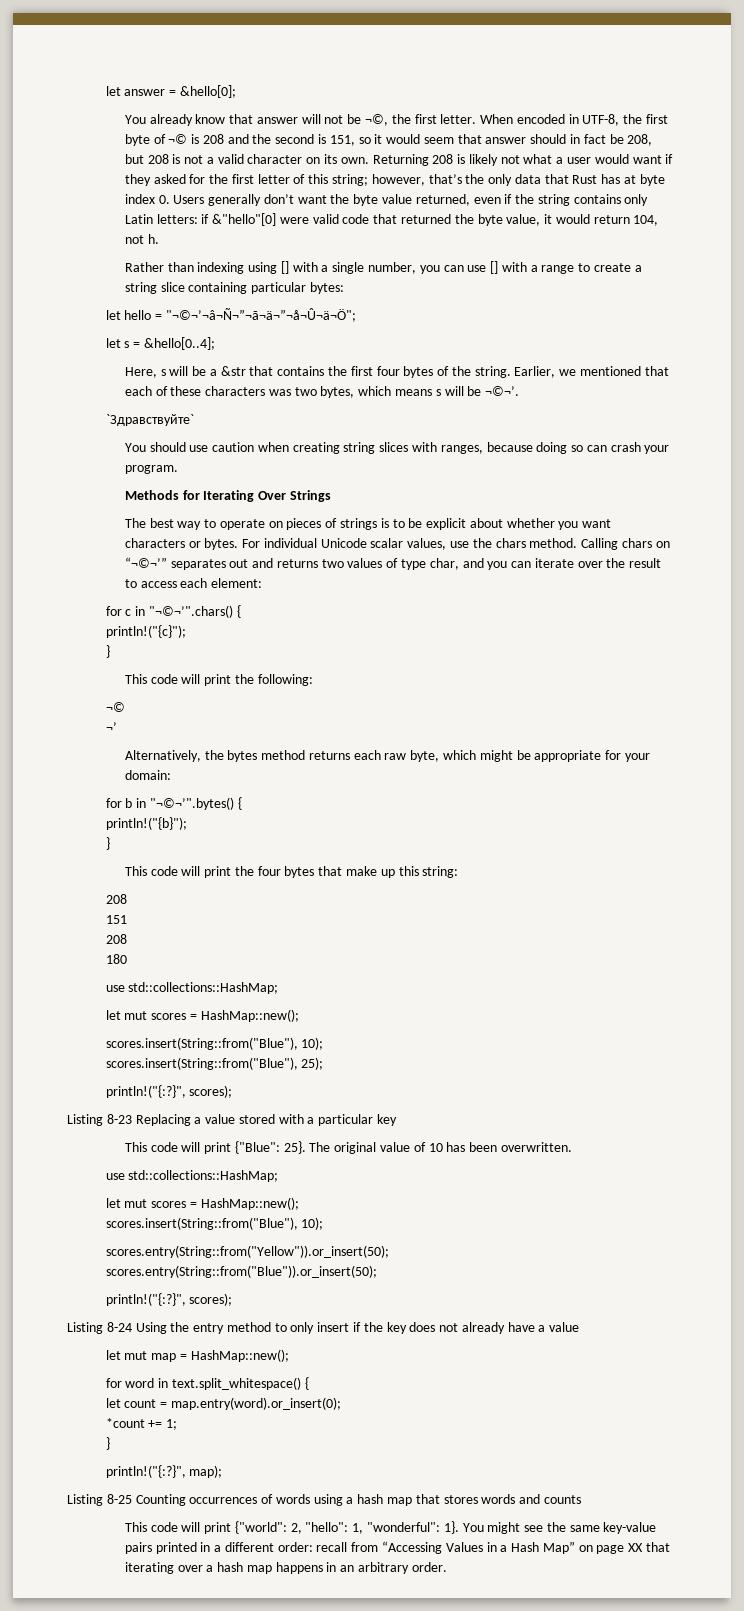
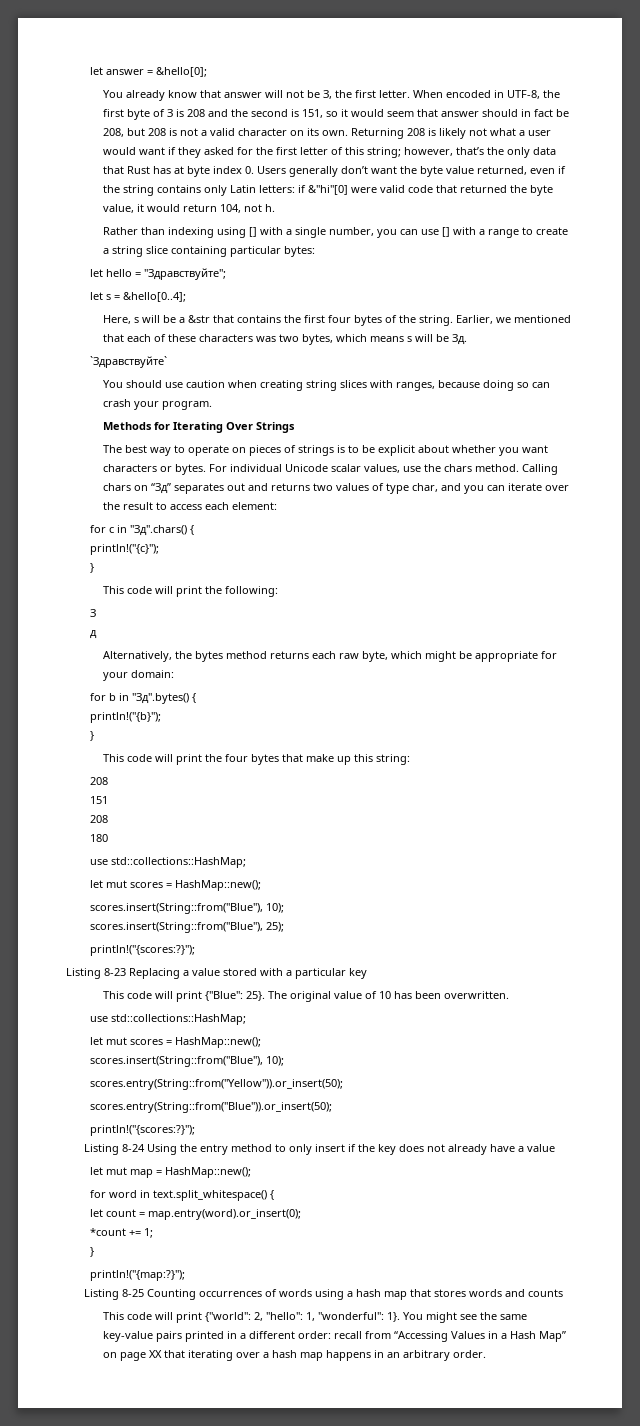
- You already know that answer will not be ¬©, the first letter.
+ You already know that answer will not be З, the first letter.
- When encoded in UTF-8, the first byte of ¬© is 208 and the second is 151, so it would seem that answer should in fact be 208, but 208 is not a valid character on its own.
+ When encoded in UTF-8, the first byte of З is 208 and the second is 151, so it would seem that answer should in fact be 208, but 208 is not a valid character on its own.
- if &"hello"[0] were valid code that returned the byte value, it would return 104, not h.
+ if &"hi"[0] were valid code that returned the byte value, it would return 104, not h.
- let hello = "¬©¬’¬â¬Ñ¬”¬ã¬ä¬”¬å¬Û¬ä¬Ö";
+ let hello = "Здравствуйте";
- Earlier, we mentioned that each of these characters was two bytes, which means s will be ¬©¬’.
+ Earlier, we mentioned that each of these characters was two bytes, which means s will be Зд.
- Calling chars on “¬©¬’” separates out and returns two values of type char, and you can iterate over the result to access each element:
+ Calling chars on “Зд” separates out and returns two values of type char, and you can iterate over the result to access each element:
- for c in "¬©¬’".chars() {
+ for c in "Зд".chars() {
  This code will print the following:
- ¬©
- ¬’
+ З
+ д
- for b in "¬©¬’".bytes() {
+ for b in "Зд".bytes() {
  scores.insert(String::from("Blue"), 25);
- println!("{:?}", scores);
+ println!("{scores:?}");
  scores.entry(String::from("Blue")).or_insert(50);
- println!("{:?}", scores);
+ println!("{scores:?}");
- println!("{:?}", map);
+ println!("{map:?}");

